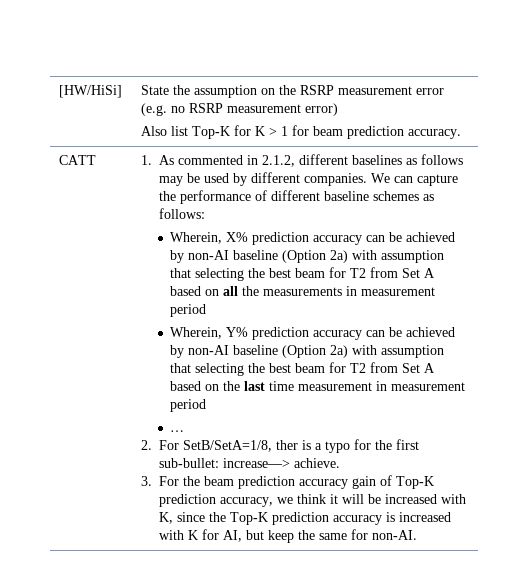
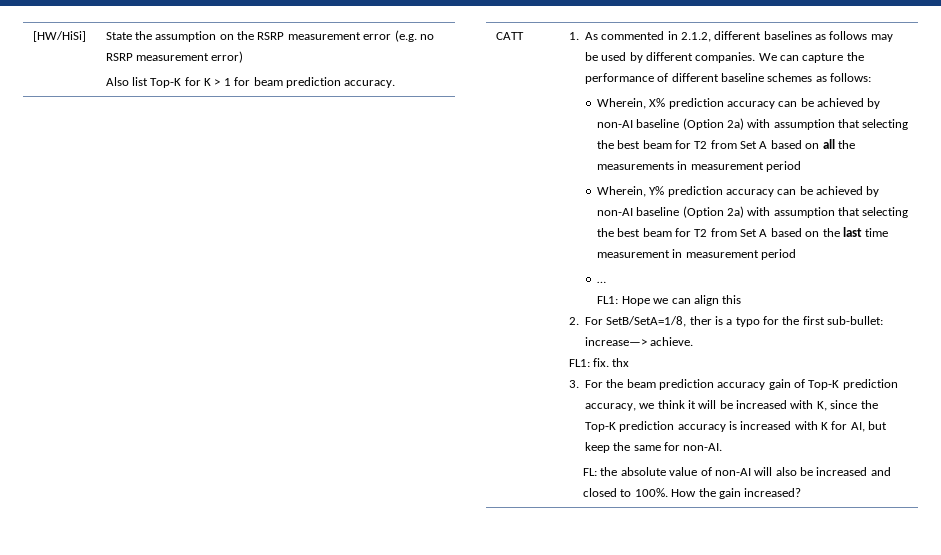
+ FL1: Hope we can align this
+ FL1: fix. thx
+ FL: the absolute value of non-AI will also be increased and closed to 100%. How the gain increased?

